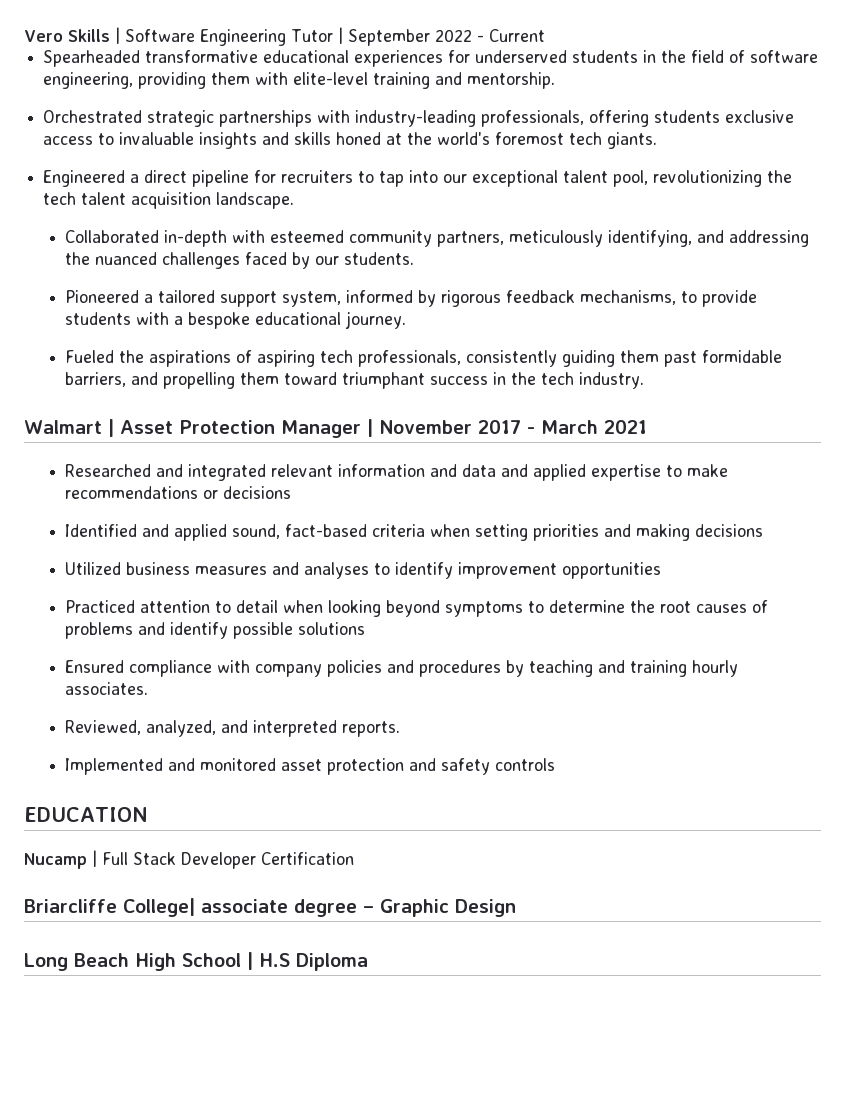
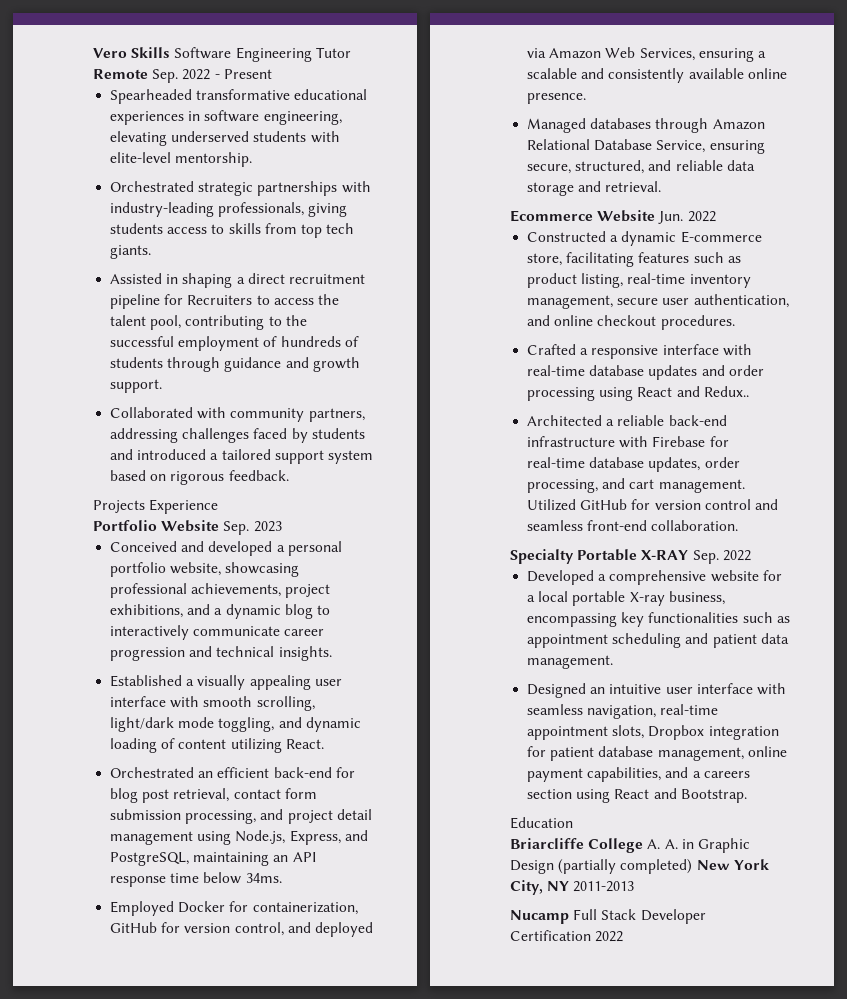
- Vero Skills | Software Engineering Tutor | September 2022 - Current
+ Vero Skills Software Engineering Tutor Remote Sep. 2022 - Present
- Spearheaded transformative educational experiences for underserved students in the field of software engineering, providing them with elite-level training and mentorship.
+ Spearheaded transformative educational experiences in software engineering, elevating underserved students with elite-level mentorship.
- Orchestrated strategic partnerships with industry-leading professionals, offering students exclusive access to invaluable insights and skills honed at the world's foremost tech giants.
+ Orchestrated strategic partnerships with industry-leading professionals, giving students access to skills from top tech giants.
- Engineered a direct pipeline for recruiters to tap into our exceptional talent pool, revolutionizing the tech talent acquisition landscape.
- Collaborated in-depth with esteemed community partners, meticulously identifying, and addressing the nuanced challenges faced by our students.
- Pioneered a tailored support system, informed by rigorous feedback mechanisms, to provide students with a bespoke educational journey.
- Fueled the aspirations of aspiring tech professionals, consistently guiding them past formidable barriers, and propelling them toward triumphant success in the tech industry.
- Walmart | Asset Protection Manager | November 2017 - March 2021
- Researched and integrated relevant information and data and applied expertise to make recommendations or decisions
- Identified and applied sound, fact-based criteria when setting priorities and making decisions
- Utilized business measures and analyses to identify improvement opportunities
- Practiced attention to detail when looking beyond symptoms to determine the root causes of problems and identify possible solutions
- Ensured compliance with company policies and procedures by teaching and training hourly associates.
- Reviewed, analyzed, and interpreted reports.
- Implemented and monitored asset protection and safety controls
- EDUCATION
+ Assisted in shaping a direct recruitment pipeline for Recruiters to access the talent pool, contributing to the successful employment of hundreds of students through guidance and growth support.
+ Collaborated with community partners, addressing challenges faced by students and introduced a tailored support system based on rigorous feedback.
+ Projects Experience
+ Portfolio Website Sep. 2023
+ Conceived and developed a personal portfolio website, showcasing professional achievements, project exhibitions, and a dynamic blog to interactively communicate career progression and technical insights.
+ Established a visually appealing user interface with smooth scrolling, light/dark mode toggling, and dynamic loading of content utilizing React.
+ Orchestrated an efficient back-end for blog post retrieval, contact form submission processing, and project detail management using Node.js, Express, and PostgreSQL, maintaining an API response time below 34ms.
+ Employed Docker for containerization, GitHub for version control, and deployed via Amazon Web Services, ensuring a scalable and consistently available online presence.
+ Managed databases through Amazon Relational Database Service, ensuring secure, structured, and reliable data storage and retrieval.
+ Ecommerce Website Jun. 2022
+ Constructed a dynamic E-commerce store, facilitating features such as product listing, real-time inventory management, secure user authentication, and online checkout procedures.
+ Crafted a responsive interface with real-time database updates and order processing using React and Redux..
+ Architected a reliable back-end infrastructure with Firebase for real-time database updates, order processing, and cart management. Utilized GitHub for version control and seamless front-end collaboration.
+ Specialty Portable X-RAY Sep. 2022
+ Developed a comprehensive website for a local portable X-ray business, encompassing key functionalities such as appointment scheduling and patient data management.
+ Designed an intuitive user interface with seamless navigation, real-time appointment slots, Dropbox integration for patient database management, online payment capabilities, and a careers section using React and Bootstrap.
+ Education
+ Briarcliffe College A. A. in Graphic Design (partially completed) New York City, NY 2011-2013
- Nucamp | Full Stack Developer Certification
- Briarcliffe College| associate degree – Graphic Design
- Long Beach High School | H.S Diploma
+ Nucamp Full Stack Developer Certification 2022

